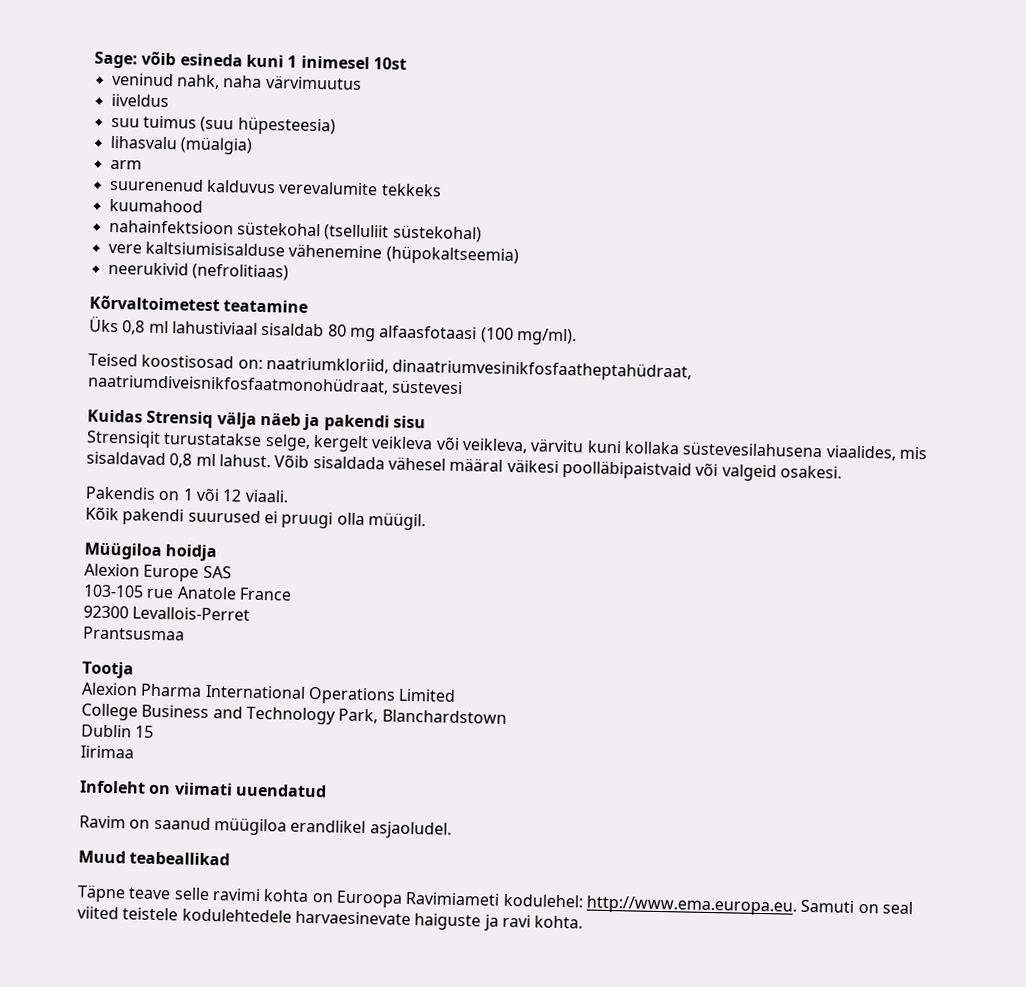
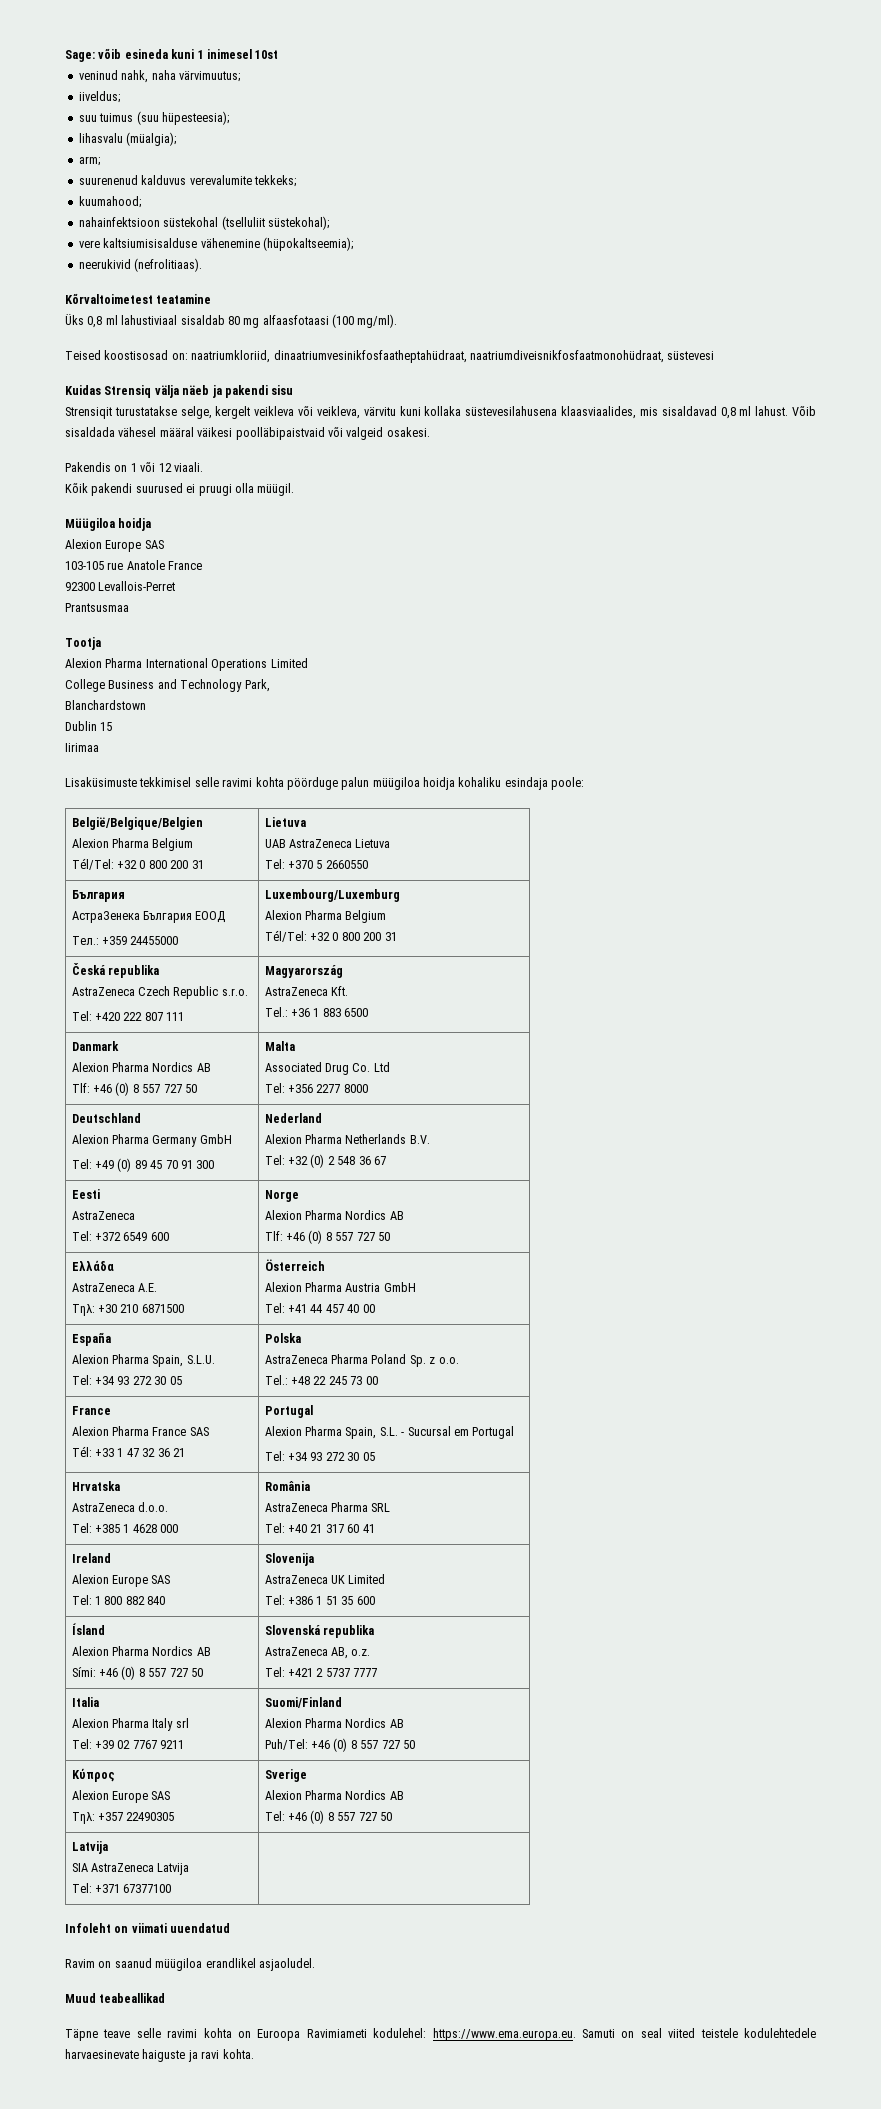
- veninud nahk, naha värvimuutus
- iiveldus
+ veninud nahk, naha värvimuutus;
+ iiveldus;
- suu tuimus (suu hüpesteesia)
+ suu tuimus (suu hüpesteesia);
- lihasvalu (müalgia)
- arm
+ lihasvalu (müalgia);
+ arm;
- suurenenud kalduvus verevalumite tekkeks
- kuumahood
+ suurenenud kalduvus verevalumite tekkeks;
+ kuumahood;
- nahainfektsioon süstekohal (tselluliit süstekohal)
+ nahainfektsioon süstekohal (tselluliit süstekohal);
- vere kaltsiumisisalduse vähenemine (hüpokaltseemia)
+ vere kaltsiumisisalduse vähenemine (hüpokaltseemia);
- neerukivid (nefrolitiaas)
+ neerukivid (nefrolitiaas).
- Strensiqit turustatakse selge, kergelt veikleva või veikleva, värvitu kuni kollaka süstevesilahusena viaalides, mis sisaldavad 0,8 ml lahust.
+ Strensiqit turustatakse selge, kergelt veikleva või veikleva, värvitu kuni kollaka süstevesilahusena klaasviaalides, mis sisaldavad 0,8 ml lahust.
- College Business and Technology Park, Blanchardstown
+ College Business and Technology Park,
+ Blanchardstown
+ Lisaküsimuste tekkimisel selle ravimi kohta pöörduge palun müügiloa hoidja kohaliku esindaja poole:
+ België/Belgique/Belgien
+ Alexion Pharma Belgium
+ Tél/Tel: +32 0 800 200 31 | Lietuva
+ UAB AstraZeneca Lietuva
+ Tel: +370 5 2660550
+ България
+ АстраЗенека България ЕООД
+ Teл.: +359 24455000 | Luxembourg/Luxemburg
+ Alexion Pharma Belgium
+ Tél/Tel: +32 0 800 200 31
+ Česká republika
+ AstraZeneca Czech Republic s.r.o.
+ Tel: +420 222 807 111 | Magyarország
+ AstraZeneca Kft.
+ Tel.: +36 1 883 6500
+ Danmark
+ Alexion Pharma Nordics AB
+ Tlf: +46 (0) 8 557 727 50 | Malta
+ Associated Drug Co. Ltd
+ Tel: +356 2277 8000
+ Deutschland
+ Alexion Pharma Germany GmbH
+ Tel: +49 (0) 89 45 70 91 300 | Nederland
+ Alexion Pharma Netherlands B.V.
+ Tel: +32 (0) 2 548 36 67
+ Eesti
+ AstraZeneca
+ Tel: +372 6549 600 | Norge
+ Alexion Pharma Nordics AB
+ Tlf: +46 (0) 8 557 727 50
+ Ελλάδα
+ AstraZeneca A.E.
+ Τηλ: +30 210 6871500 | Österreich
+ Alexion Pharma Austria GmbH
+ Tel: +41 44 457 40 00
+ España
+ Alexion Pharma Spain, S.L.U.
+ Tel: +34 93 272 30 05 | Polska
+ AstraZeneca Pharma Poland Sp. z o.o.
+ Tel.: +48 22 245 73 00
+ France
+ Alexion Pharma France SAS
+ Tél: +33 1 47 32 36 21 | Portugal
+ Alexion Pharma Spain, S.L. - Sucursal em Portugal
+ Tel: +34 93 272 30 05
+ Hrvatska
+ AstraZeneca d.o.o.
+ Tel: +385 1 4628 000 | România
+ AstraZeneca Pharma SRL
+ Tel: +40 21 317 60 41
+ Ireland
+ Alexion Europe SAS
+ Tel: 1 800 882 840 | Slovenija
+ AstraZeneca UK Limited
+ Tel: +386 1 51 35 600
+ Ísland
+ Alexion Pharma Nordics AB
+ Sími: +46 (0) 8 557 727 50 | Slovenská republika
+ AstraZeneca AB, o.z.
+ Tel: +421 2 5737 7777
+ Italia
+ Alexion Pharma Italy srl
+ Tel: +39 02 7767 9211 | Suomi/Finland
+ Alexion Pharma Nordics AB
+ Puh/Tel: +46 (0) 8 557 727 50
+ Κύπρος
+ Alexion Europe SAS
+ Τηλ: +357 22490305 | Sverige
+ Alexion Pharma Nordics AB
+ Tel: +46 (0) 8 557 727 50
+ Latvija
+ SIA AstraZeneca Latvija
+ Tel: +371 67377100 |
- Täpne teave selle ravimi kohta on Euroopa Ravimiameti kodulehel: http://www.ema.europa.eu. Samuti on seal viited teistele kodulehtedele harvaesinevate haiguste ja ravi kohta.
+ Täpne teave selle ravimi kohta on Euroopa Ravimiameti kodulehel: https://www.ema.europa.eu. Samuti on seal viited teistele kodulehtedele harvaesinevate haiguste ja ravi kohta.

